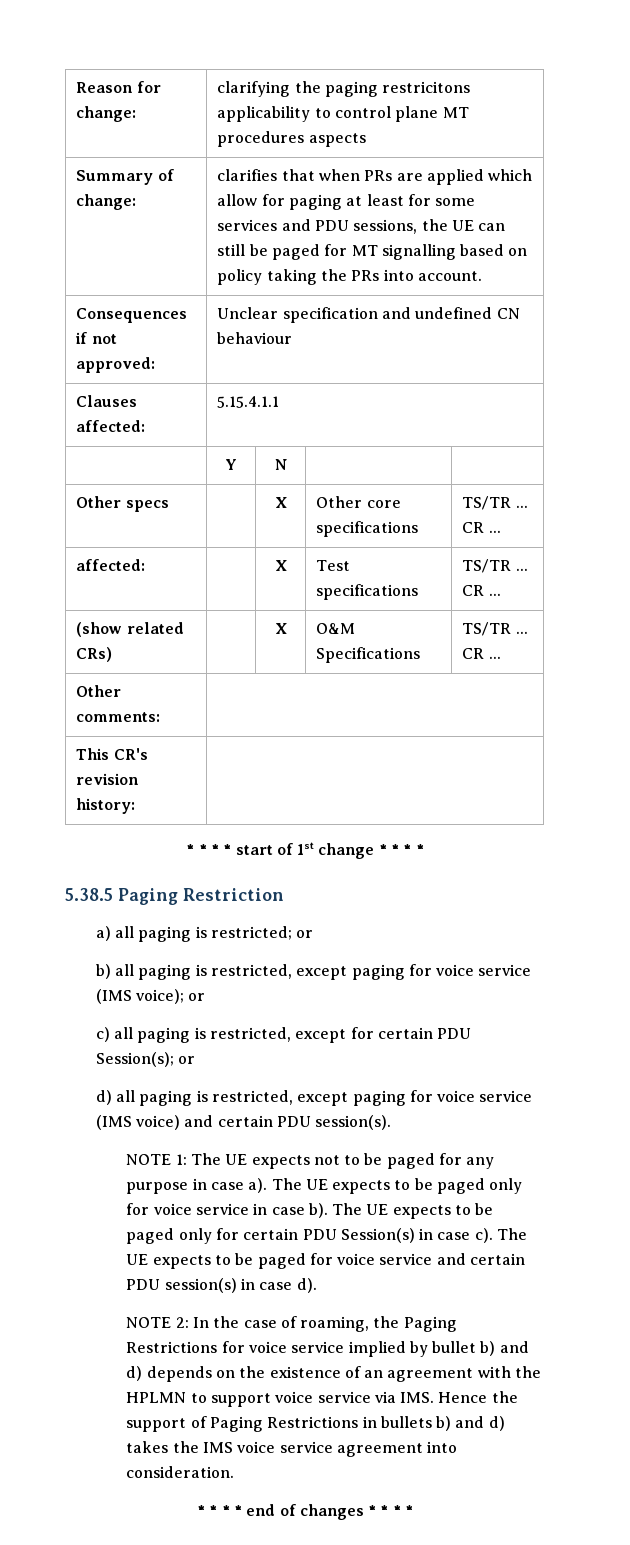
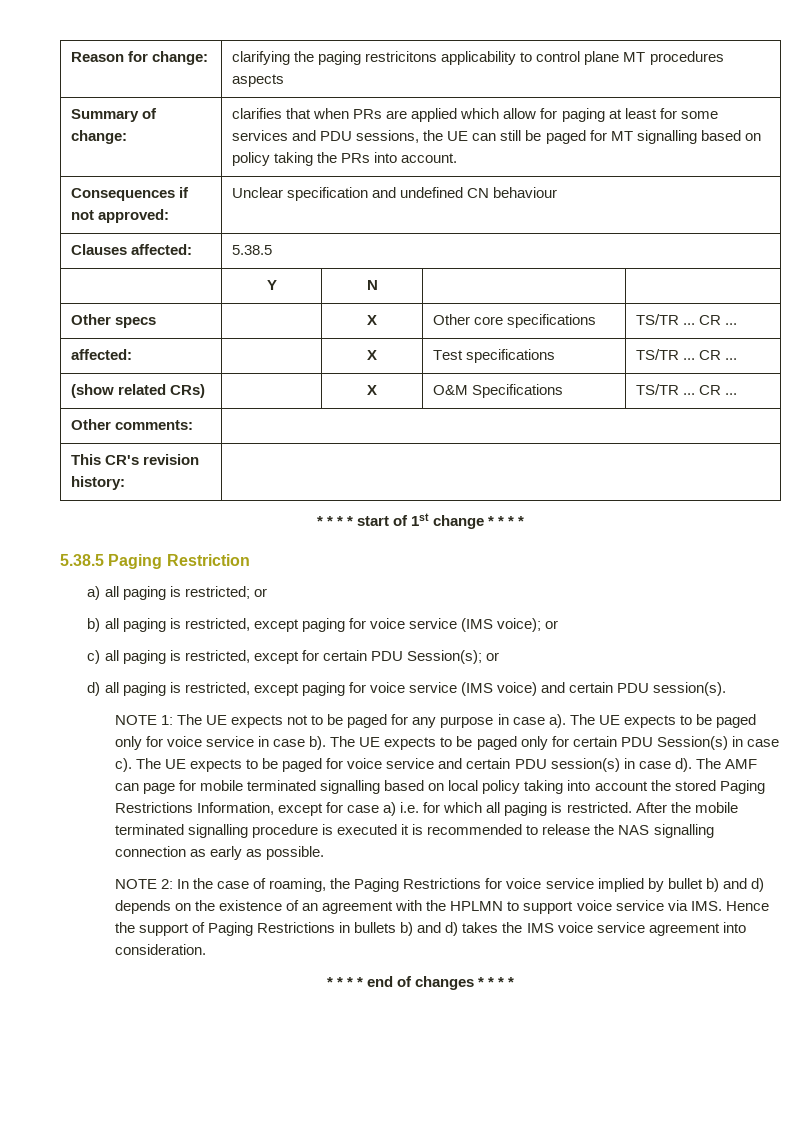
- Clauses affected: | 5.15.4.1.1
+ Clauses affected: | 5.38.5
+ The AMF can page for mobile terminated signalling based on local policy taking into account the stored Paging Restrictions Information, except for case a) i.e. for which all paging is restricted. After the mobile terminated signalling procedure is executed it is recommended to release the NAS signalling connection as early as possible.

